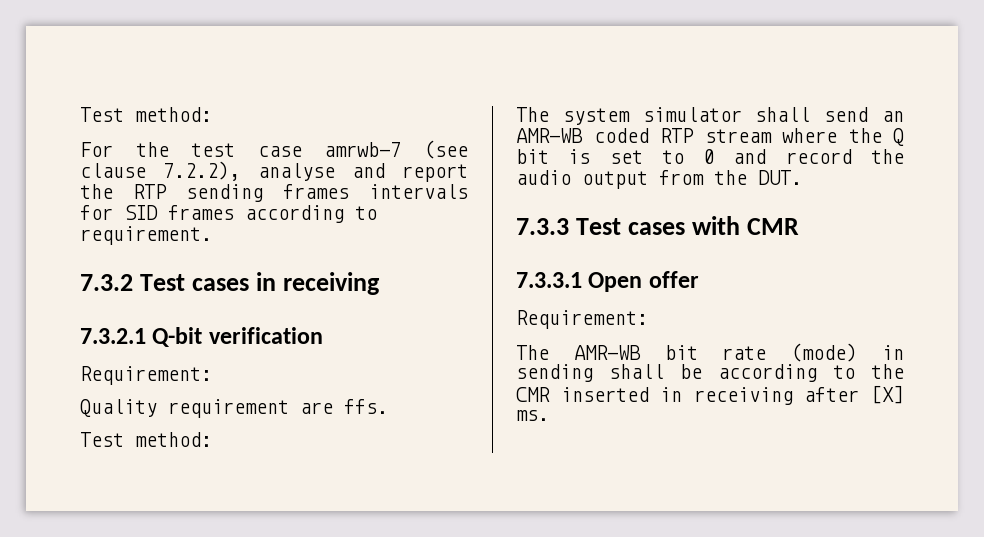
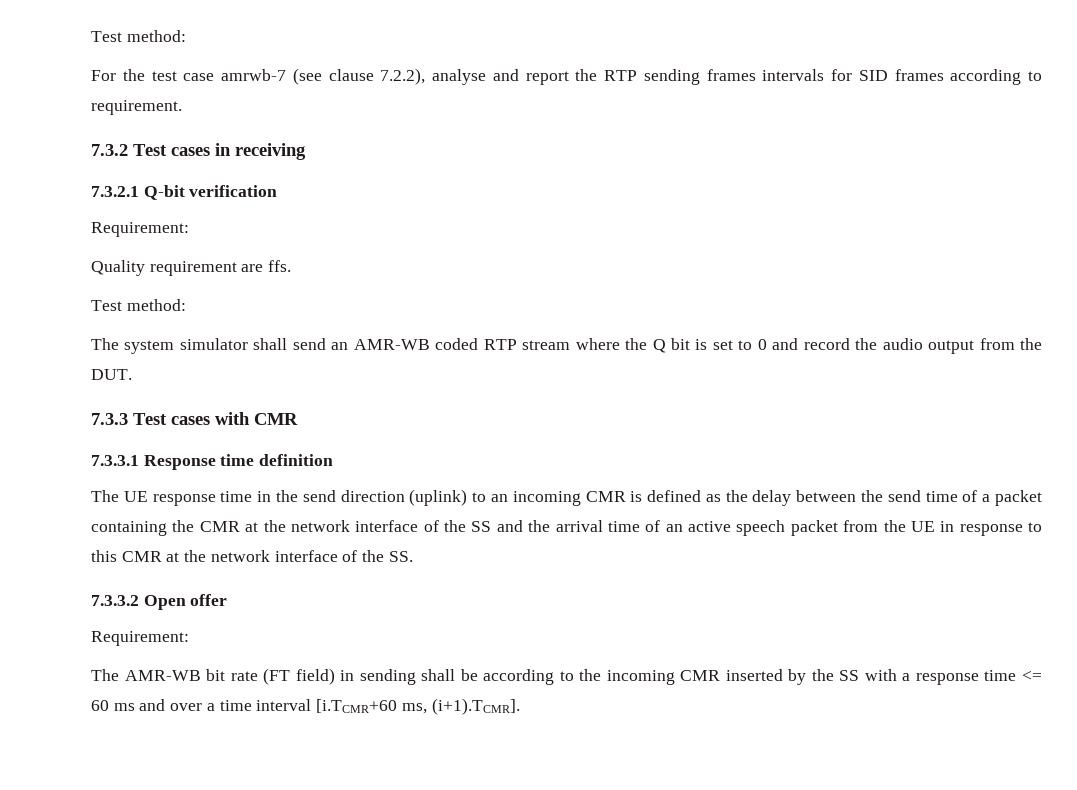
- 7.3.3.1 Open offer
+ 7.3.3.1 Response time definition
+ The UE response time in the send direction (uplink) to an incoming CMR is defined as the delay between the send time of a packet containing the CMR at the network interface of the SS and the arrival time of an active speech packet from the UE in response to this CMR at the network interface of the SS.
+ 7.3.3.2 Open offer
- The AMR-WB bit rate (mode) in sending shall be according to the CMR inserted in receiving after [X] ms.
+ The AMR-WB bit rate (FT field) in sending shall be according to the incoming CMR inserted by the SS with a response time <= 60 ms and over a time interval [i.TCMR+60 ms, (i+1).TCMR].

